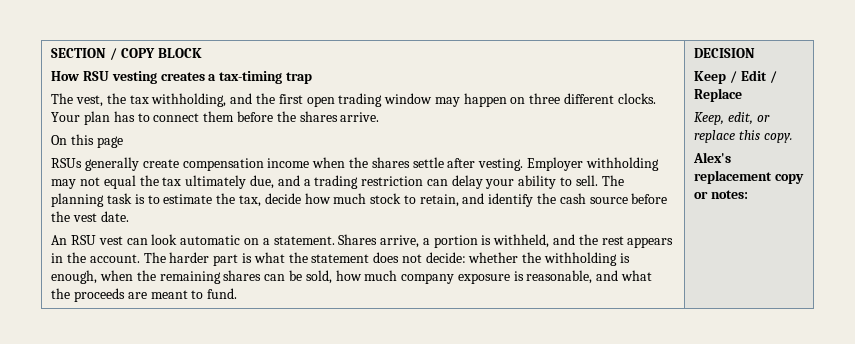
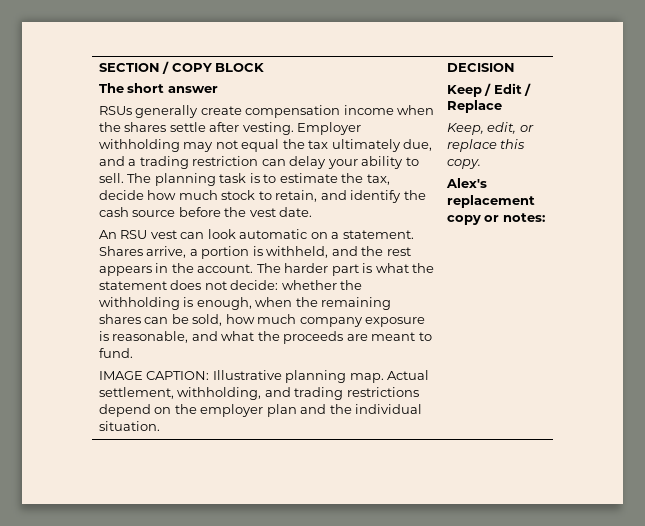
- How RSU vesting creates a tax-timing trap
- The vest, the tax withholding, and the first open trading window may happen on three different clocks. Your plan has to connect them before the shares arrive.
- On this page
+ The short answer
+ IMAGE CAPTION: Illustrative planning map. Actual settlement, withholding, and trading restrictions depend on the employer plan and the individual situation.

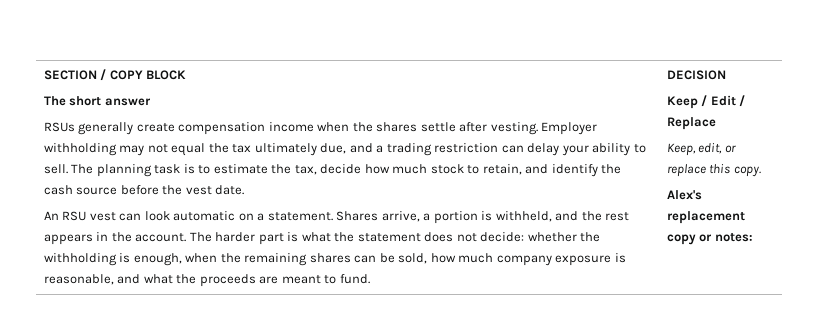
- IMAGE CAPTION: Illustrative planning map. Actual settlement, withholding, and trading restrictions depend on the employer plan and the individual situation.

